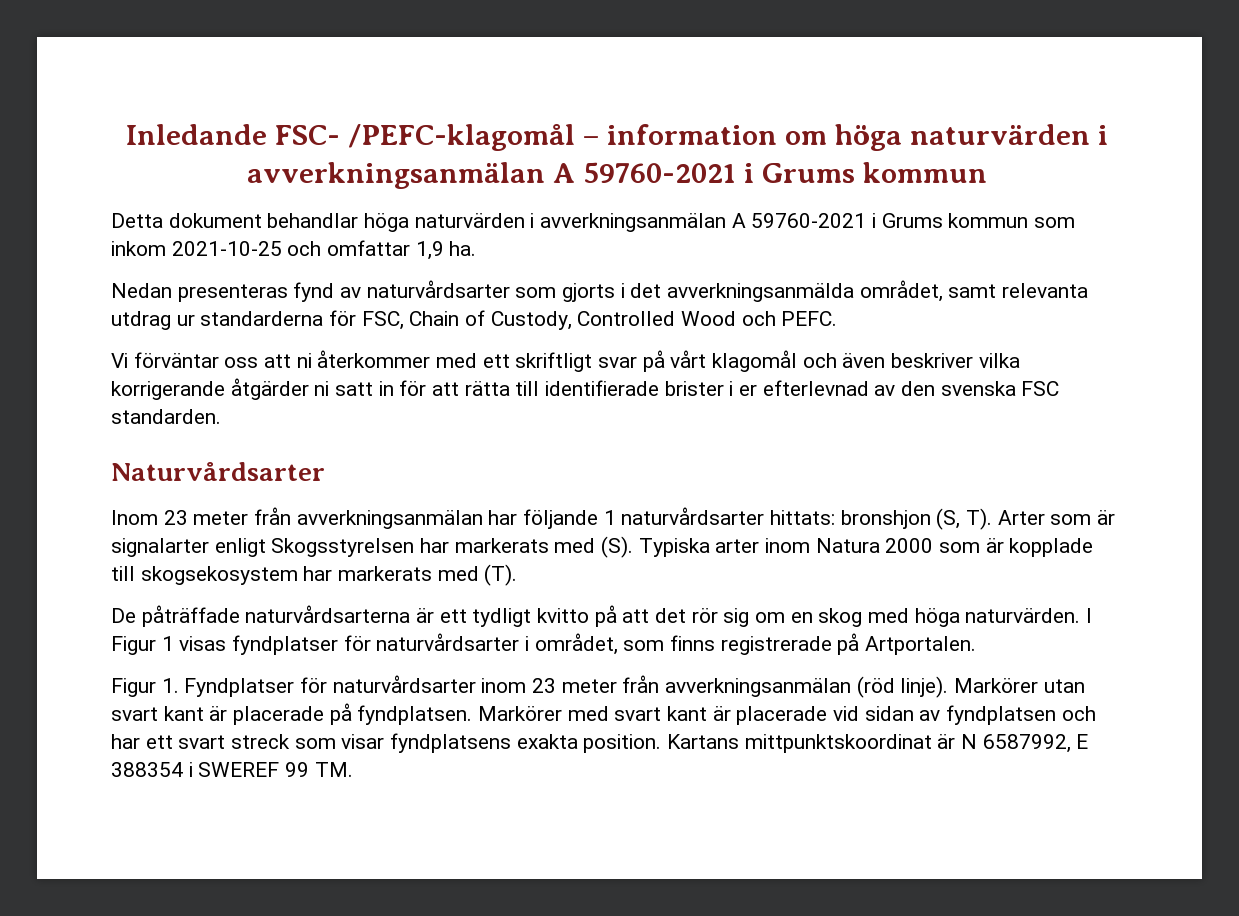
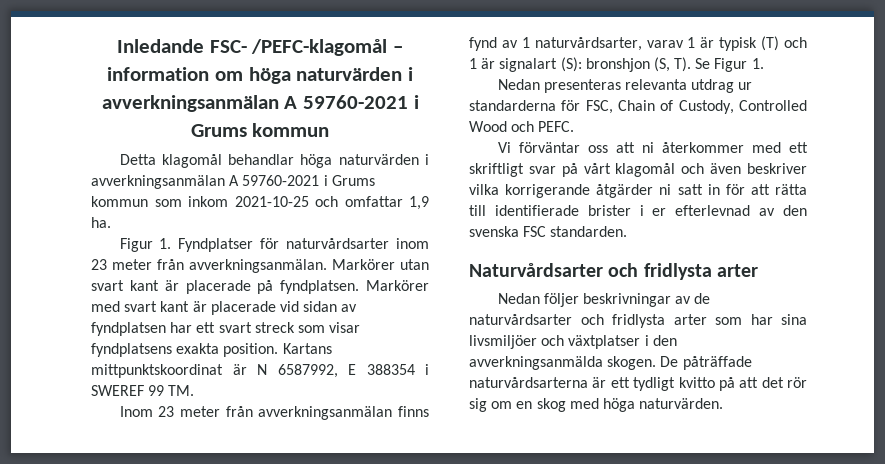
- Detta dokument behandlar höga naturvärden i avverkningsanmälan A 59760-2021 i Grums kommun som inkom 2021-10-25 och omfattar 1,9 ha.
+ Detta klagomål behandlar höga naturvärden i avverkningsanmälan A 59760-2021 i Grums kommun som inkom 2021-10-25 och omfattar 1,9 ha.
- Nedan presenteras fynd av naturvårdsarter som gjorts i det avverkningsanmälda området, samt relevanta utdrag ur standarderna för FSC, Chain of Custody, Controlled Wood och PEFC.
+ Figur 1. Fyndplatser för naturvårdsarter inom 23 meter från avverkningsanmälan. Markörer utan svart kant är placerade på fyndplatsen. Markörer med svart kant är placerade vid sidan av fyndplatsen har ett svart streck som visar fyndplatsens exakta position. Kartans mittpunktskoordinat är N 6587992, E 388354 i SWEREF 99 TM.
+ Inom 23 meter från avverkningsanmälan finns fynd av 1 naturvårdsarter, varav 1 är typisk (T) och 1 är signalart (S): bronshjon (S, T). Se Figur 1.
+ Nedan presenteras relevanta utdrag ur standarderna för FSC, Chain of Custody, Controlled Wood och PEFC.
- Naturvårdsarter
- Inom 23 meter från avverkningsanmälan har följande 1 naturvårdsarter hittats: bronshjon (S, T). Arter som är signalarter enligt Skogsstyrelsen har markerats med (S). Typiska arter inom Natura 2000 som är kopplade till skogsekosystem har markerats med (T).
- De påträffade naturvårdsarterna är ett tydligt kvitto på att det rör sig om en skog med höga naturvärden. I Figur 1 visas fyndplatser för naturvårdsarter i området, som finns registrerade på Artportalen.
- Figur 1. Fyndplatser för naturvårdsarter inom 23 meter från avverkningsanmälan (röd linje). Markörer utan svart kant är placerade på fyndplatsen. Markörer med svart kant är placerade vid sidan av fyndplatsen och har ett svart streck som visar fyndplatsens exakta position. Kartans mittpunktskoordinat är N 6587992, E 388354 i SWEREF 99 TM.
+ Naturvårdsarter och fridlysta arter
+ Nedan följer beskrivningar av de naturvårdsarter och fridlysta arter som har sina livsmiljöer och växtplatser i den avverkningsanmälda skogen. De påträffade naturvårdsarterna är ett tydligt kvitto på att det rör sig om en skog med höga naturvärden.

